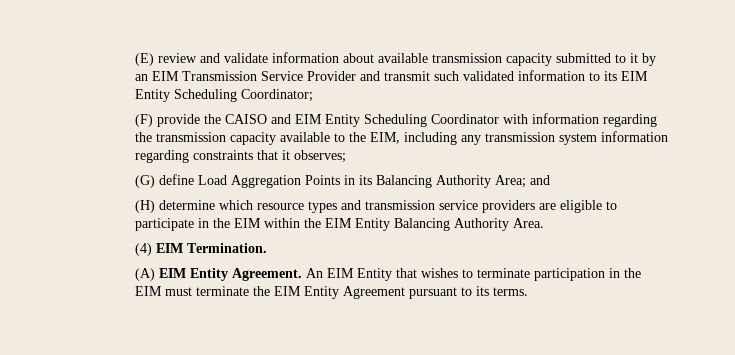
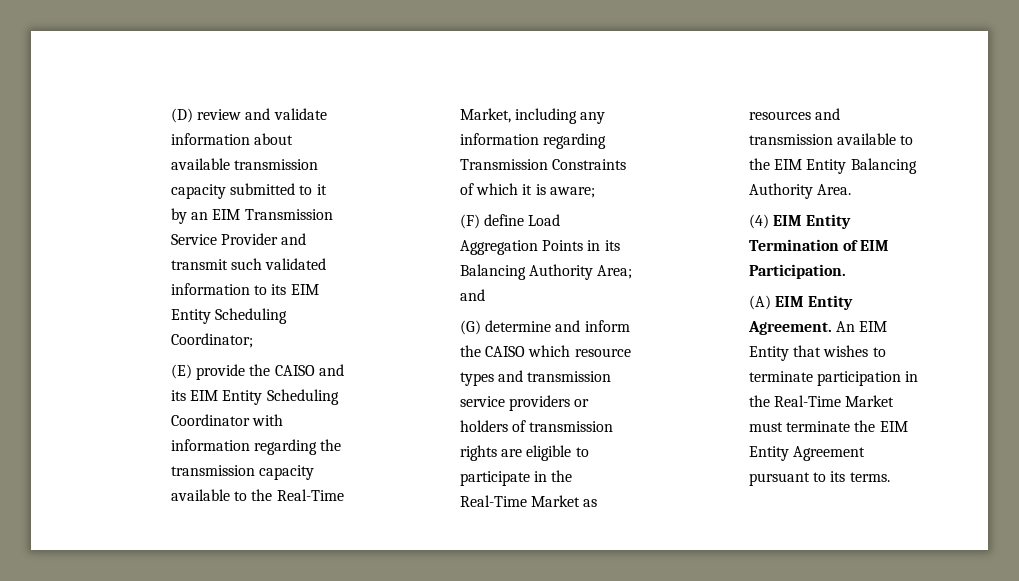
- (E) review and validate information about available transmission capacity submitted to it by an EIM Transmission Service Provider and transmit such validated information to its EIM Entity Scheduling Coordinator;
+ (D) review and validate information about available transmission capacity submitted to it by an EIM Transmission Service Provider and transmit such validated information to its EIM Entity Scheduling Coordinator;
- (F) provide the CAISO and EIM Entity Scheduling Coordinator with information regarding the transmission capacity available to the EIM, including any transmission system information regarding constraints that it observes;
- (G) define Load Aggregation Points in its Balancing Authority Area; and
+ (E) provide the CAISO and its EIM Entity Scheduling Coordinator with information regarding the transmission capacity available to the Real-Time Market, including any information regarding Transmission Constraints of which it is aware;
+ (F) define Load Aggregation Points in its Balancing Authority Area; and
- (H) determine which resource types and transmission service providers are eligible to participate in the EIM within the EIM Entity Balancing Authority Area.
+ (G) determine and inform the CAISO which resource types and transmission service providers or holders of transmission rights are eligible to participate in the Real-Time Market as resources and transmission available to the EIM Entity Balancing Authority Area.
- (4) EIM Termination.
+ (4) EIM Entity Termination of EIM Participation.
- An EIM Entity that wishes to terminate participation in the EIM must terminate the EIM Entity Agreement pursuant to its terms.
+ An EIM Entity that wishes to terminate participation in the Real-Time Market must terminate the EIM Entity Agreement pursuant to its terms.

